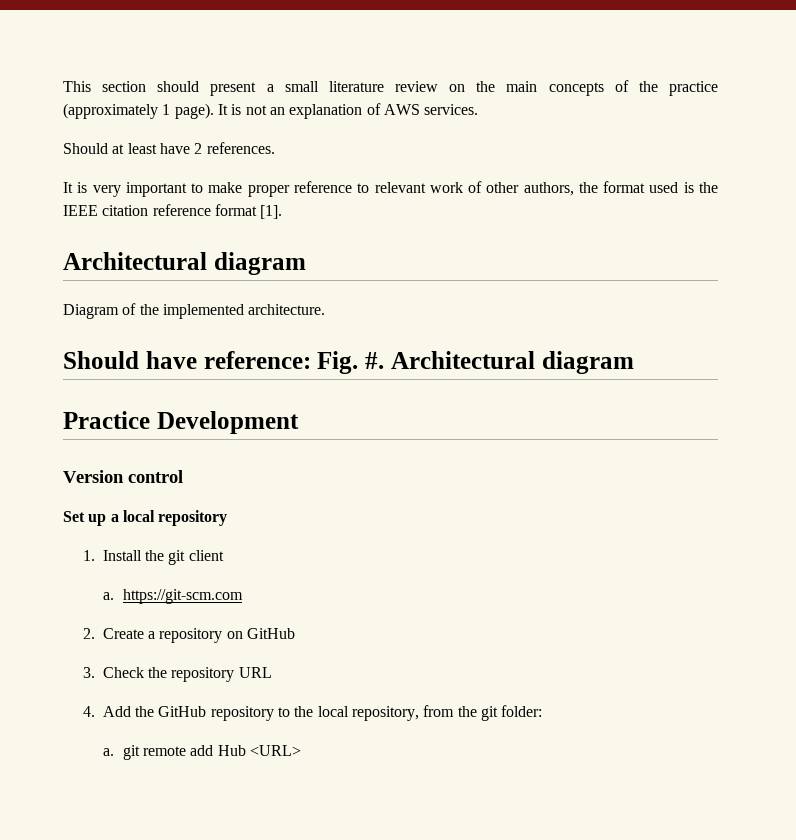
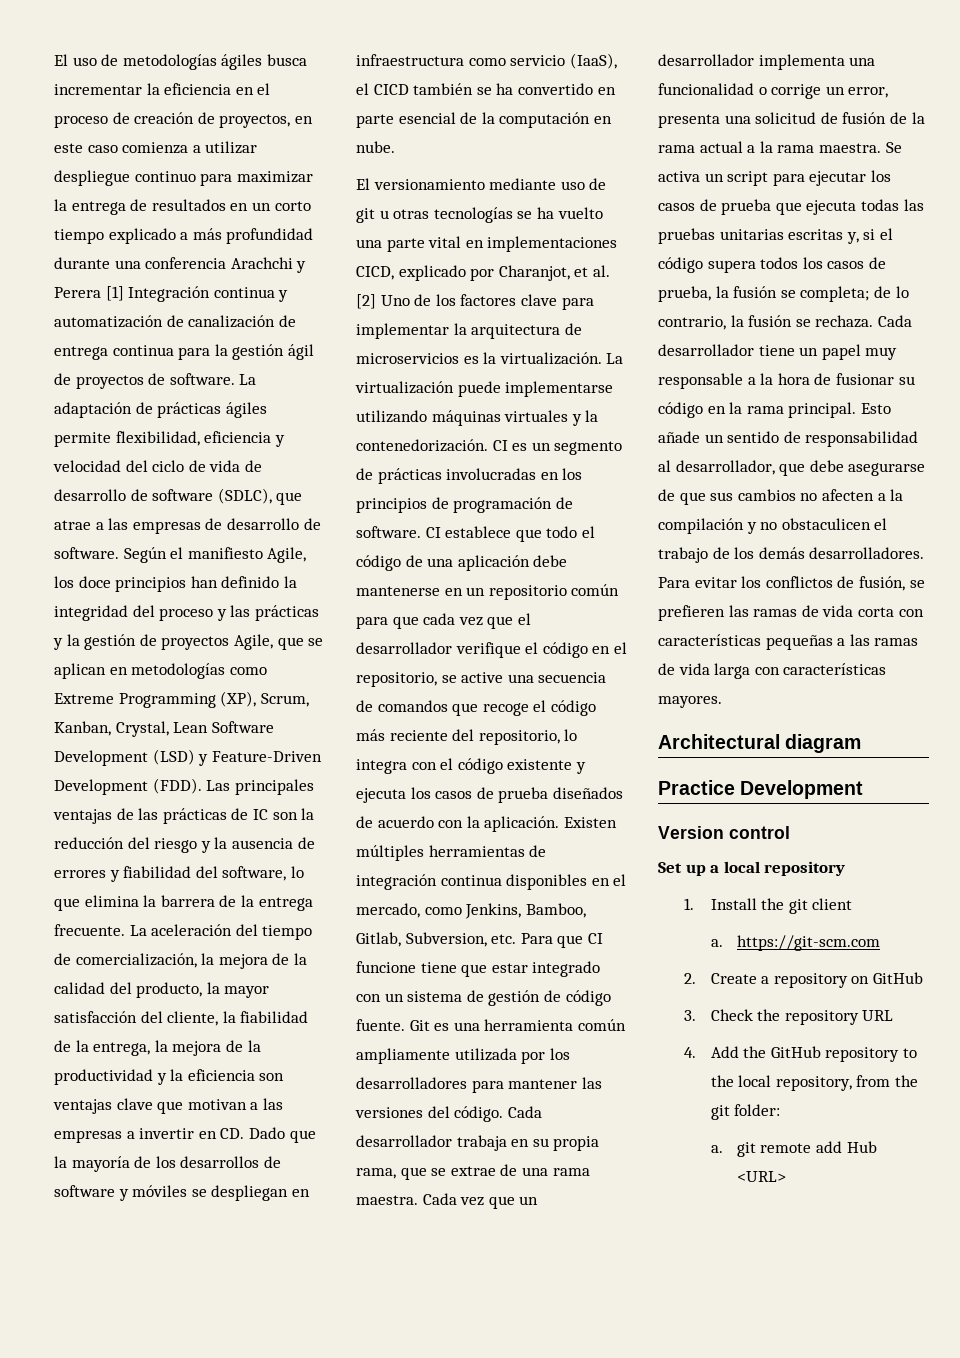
- This section should present a small literature review on the main concepts of the practice (approximately 1 page). It is not an explanation of AWS services.
- Should at least have 2 references.
- It is very important to make proper reference to relevant work of other authors, the format used is the IEEE citation reference format [1].
+ El uso de metodologías ágiles busca incrementar la eficiencia en el proceso de creación de proyectos, en este caso comienza a utilizar despliegue continuo para maximizar la entrega de resultados en un corto tiempo explicado a más profundidad durante una conferencia Arachchi y Perera [1] Integración continua y automatización de canalización de entrega continua para la gestión ágil de proyectos de software. La adaptación de prácticas ágiles permite flexibilidad, eficiencia y velocidad del ciclo de vida de desarrollo de software (SDLC), que atrae a las empresas de desarrollo de software. Según el manifiesto Agile, los doce principios han definido la integridad del proceso y las prácticas y la gestión de proyectos Agile, que se aplican en metodologías como Extreme Programming (XP), Scrum, Kanban, Crystal, Lean Software Development (LSD) y Feature-Driven Development (FDD). Las principales ventajas de las prácticas de IC son la reducción del riesgo y la ausencia de errores y fiabilidad del software, lo que elimina la barrera de la entrega frecuente. La aceleración del tiempo de comercialización, la mejora de la calidad del producto, la mayor satisfacción del cliente, la fiabilidad de la entrega, la mejora de la productividad y la eficiencia son ventajas clave que motivan a las empresas a invertir en CD. Dado que la mayoría de los desarrollos de software y móviles se despliegan en infraestructura como servicio (IaaS), el CICD también se ha convertido en parte esencial de la computación en nube.
+ El versionamiento mediante uso de git u otras tecnologías se ha vuelto una parte vital en implementaciones CICD, explicado por Charanjot, et al. [2] Uno de los factores clave para implementar la arquitectura de microservicios es la virtualización. La virtualización puede implementarse utilizando máquinas virtuales y la contenedorización. CI es un segmento de prácticas involucradas en los principios de programación de software. CI establece que todo el código de una aplicación debe mantenerse en un repositorio común para que cada vez que el desarrollador verifique el código en el repositorio, se active una secuencia de comandos que recoge el código más reciente del repositorio, lo integra con el código existente y ejecuta los casos de prueba diseñados de acuerdo con la aplicación. Existen múltiples herramientas de integración continua disponibles en el mercado, como Jenkins, Bamboo, Gitlab, Subversion, etc. Para que CI funcione tiene que estar integrado con un sistema de gestión de código fuente. Git es una herramienta común ampliamente utilizada por los desarrolladores para mantener las versiones del código. Cada desarrollador trabaja en su propia rama, que se extrae de una rama maestra. Cada vez que un desarrollador implementa una funcionalidad o corrige un error, presenta una solicitud de fusión de la rama actual a la rama maestra. Se activa un script para ejecutar los casos de prueba que ejecuta todas las pruebas unitarias escritas y, si el código supera todos los casos de prueba, la fusión se completa; de lo contrario, la fusión se rechaza. Cada desarrollador tiene un papel muy responsable a la hora de fusionar su código en la rama principal. Esto añade un sentido de responsabilidad al desarrollador, que debe asegurarse de que sus cambios no afecten a la compilación y no obstaculicen el trabajo de los demás desarrolladores. Para evitar los conflictos de fusión, se prefieren las ramas de vida corta con características pequeñas a las ramas de vida larga con características mayores.
  Architectural diagram
- Diagram of the implemented architecture.
- Should have reference: Fig. #. Architectural diagram

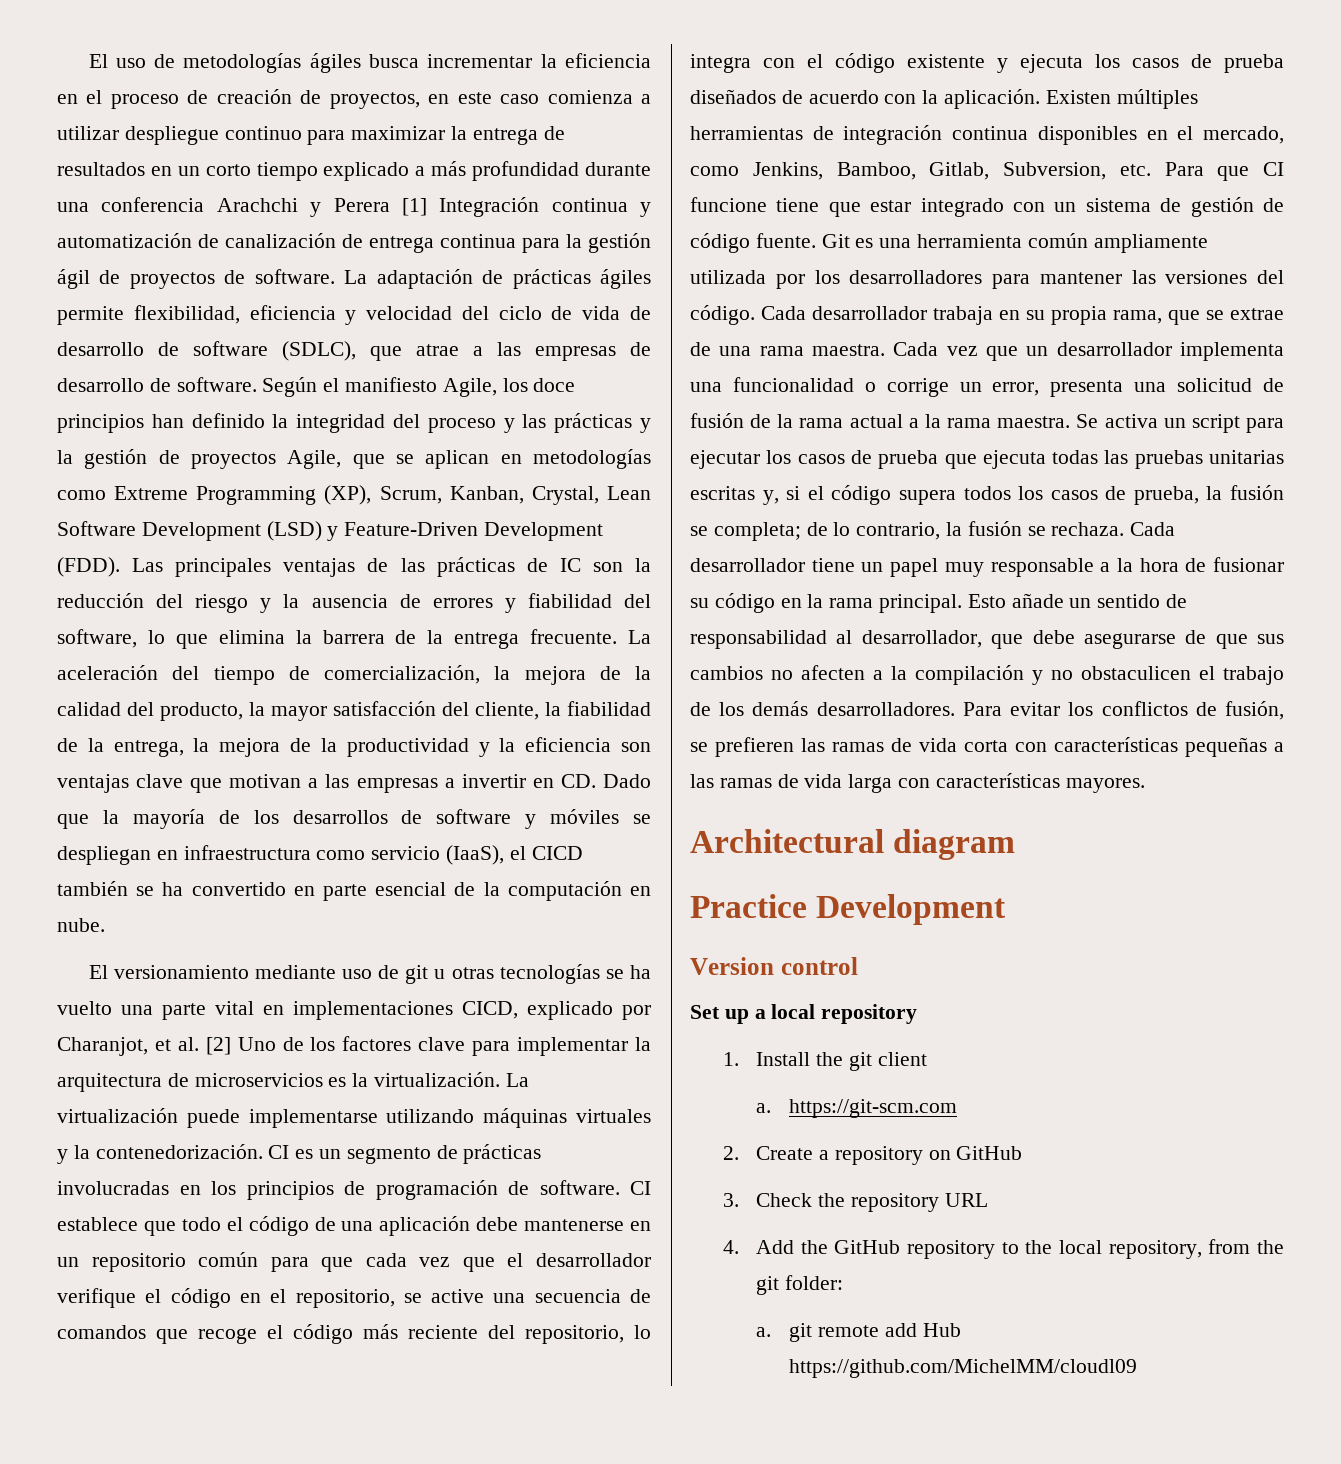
- a. git remote add Hub <URL>
+ a. git remote add Hub https://github.com/MichelMM/cloudl09

